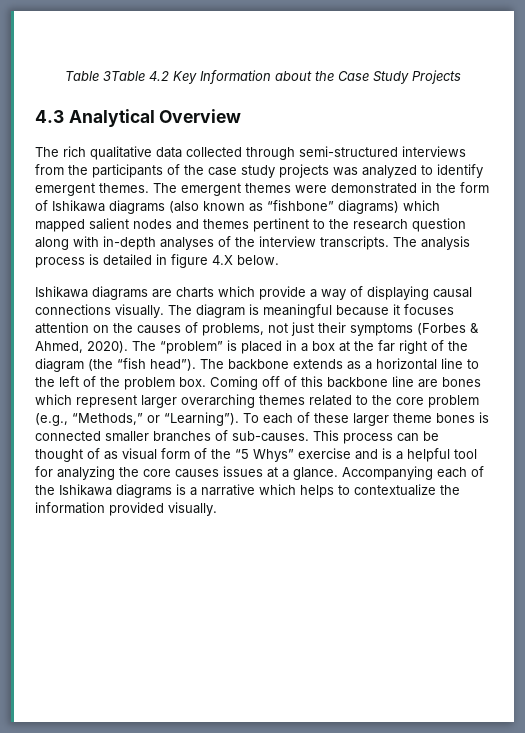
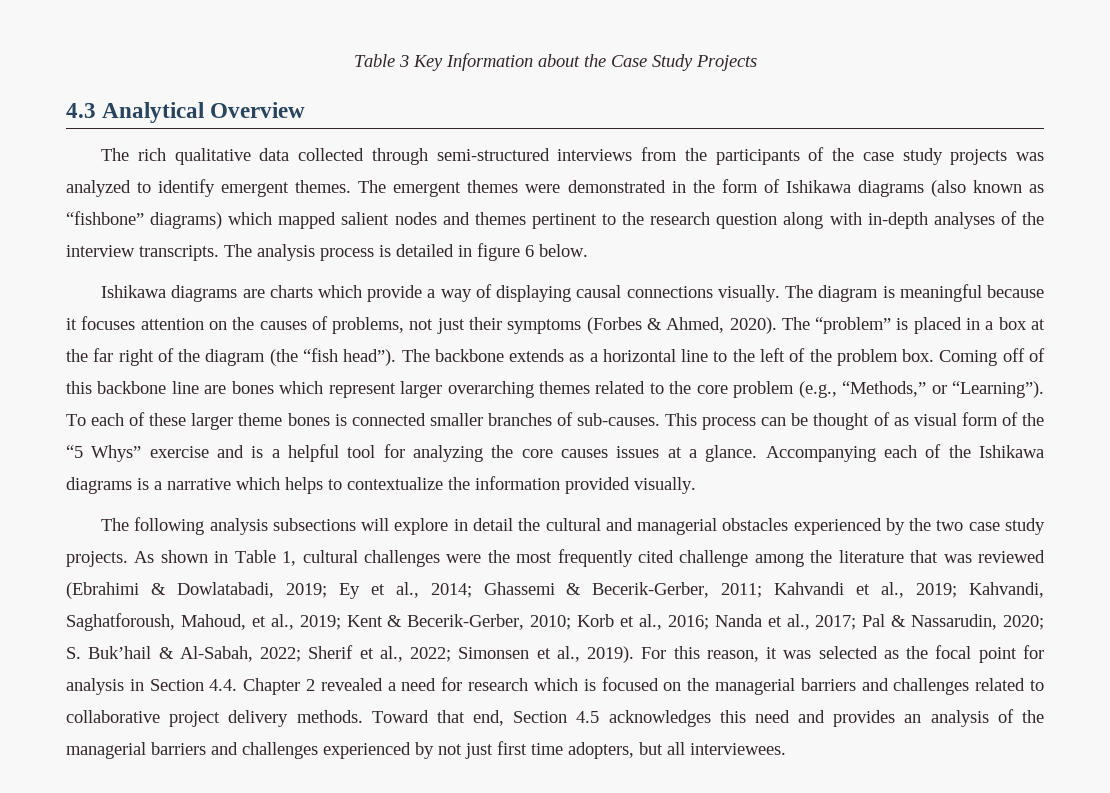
- Table 3Table 4.2 Key Information about the Case Study Projects
+ Table 3 Key Information about the Case Study Projects
- The analysis process is detailed in figure 4.X below.
+ The analysis process is detailed in figure 6 below.
+ The following analysis subsections will explore in detail the cultural and managerial obstacles experienced by the two case study projects. As shown in Table 1, cultural challenges were the most frequently cited challenge among the literature that was reviewed (Ebrahimi & Dowlatabadi, 2019; Ey et al., 2014; Ghassemi & Becerik-Gerber, 2011; Kahvandi et al., 2019; Kahvandi, Saghatforoush, Mahoud, et al., 2019; Kent & Becerik-Gerber, 2010; Korb et al., 2016; Nanda et al., 2017; Pal & Nassarudin, 2020; S. Buk’hail & Al-Sabah, 2022; Sherif et al., 2022; Simonsen et al., 2019). For this reason, it was selected as the focal point for analysis in Section 4.4. Chapter 2 revealed a need for research which is focused on the managerial barriers and challenges related to collaborative project delivery methods. Toward that end, Section 4.5 acknowledges this need and provides an analysis of the managerial barriers and challenges experienced by not just first time adopters, but all interviewees.

